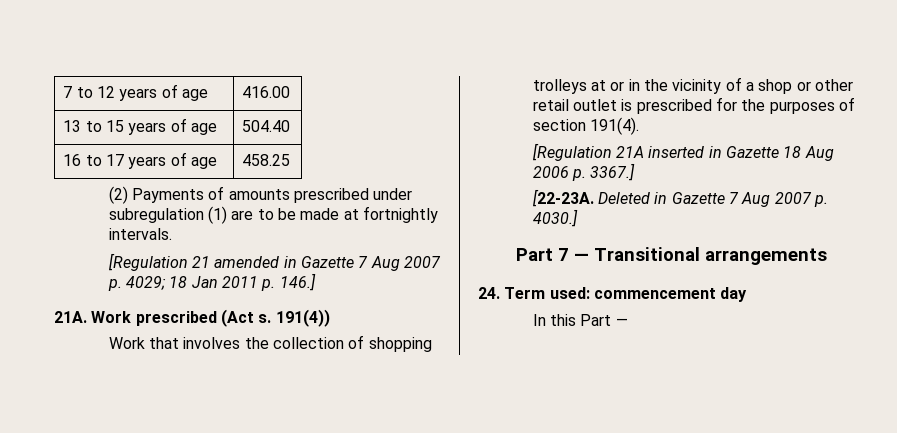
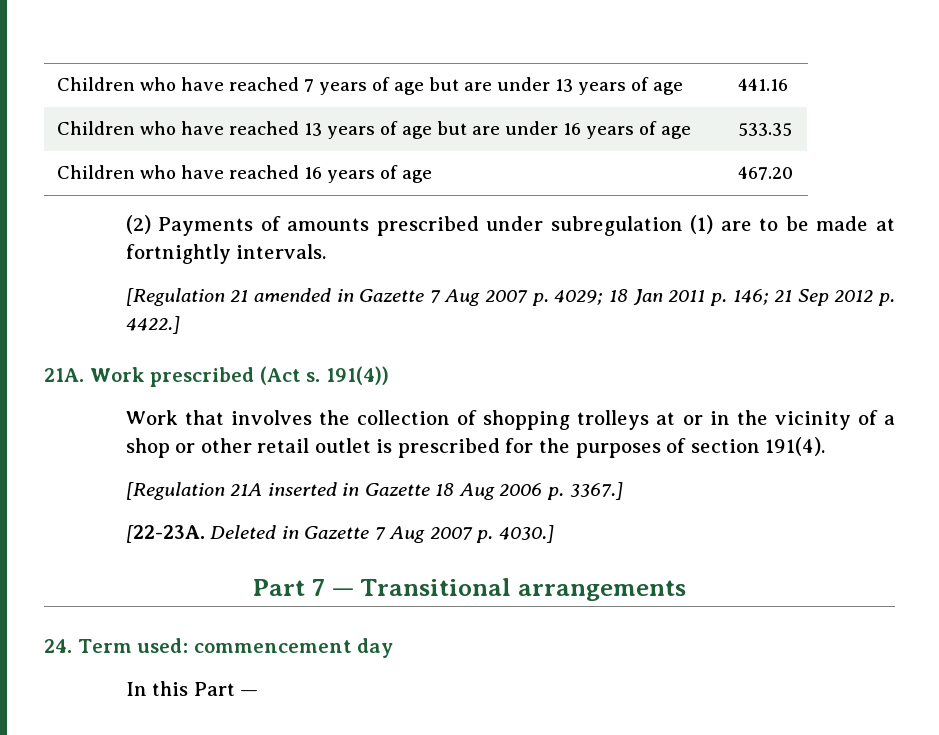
- 7 to 12 years of age | 416.00
- 13 to 15 years of age | 504.40
- 16 to 17 years of age | 458.25
+ Children who have reached 7 years of age but are under 13 years of age | 441.16
+ Children who have reached 13 years of age but are under 16 years of age | 533.35
+ Children who have reached 16 years of age | 467.20
- [Regulation 21 amended in Gazette 7 Aug 2007 p. 4029; 18 Jan 2011 p. 146.]
+ [Regulation 21 amended in Gazette 7 Aug 2007 p. 4029; 18 Jan 2011 p. 146; 21 Sep 2012 p. 4422.]

